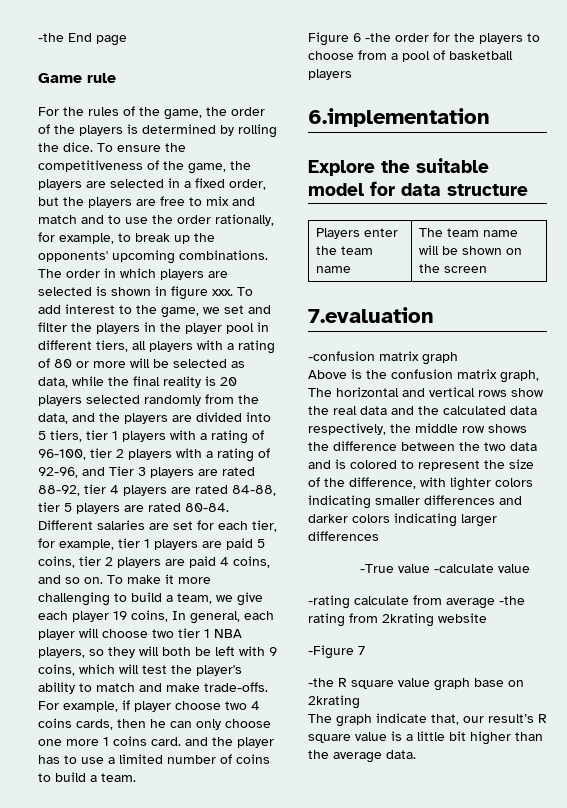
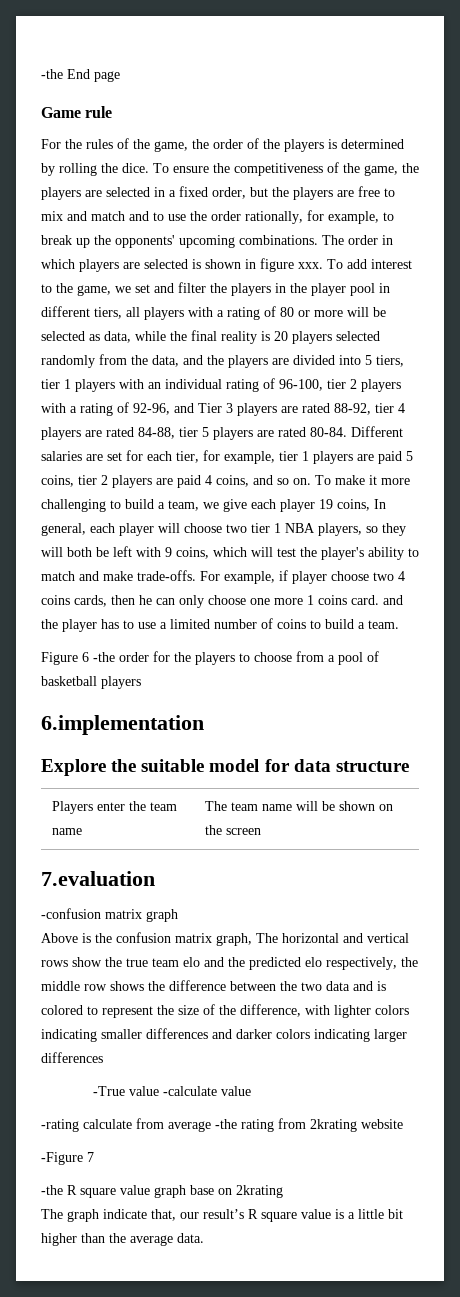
- To add interest to the game, we set and filter the players in the player pool in different tiers, all players with a rating of 80 or more will be selected as data, while the final reality is 20 players selected randomly from the data, and the players are divided into 5 tiers, tier 1 players with a rating of 96-100, tier 2 players with a rating of 92-96, and Tier 3 players are rated 88-92, tier 4 players are rated 84-88, tier 5 players are rated 80-84.
+ To add interest to the game, we set and filter the players in the player pool in different tiers, all players with a rating of 80 or more will be selected as data, while the final reality is 20 players selected randomly from the data, and the players are divided into 5 tiers, tier 1 players with an individual rating of 96-100, tier 2 players with a rating of 92-96, and Tier 3 players are rated 88-92, tier 4 players are rated 84-88, tier 5 players are rated 80-84.
- Above is the confusion matrix graph, The horizontal and vertical rows show the real data and the calculated data respectively, the middle row shows the difference between the two data and is colored to represent the size of the difference, with lighter colors indicating smaller differences and darker colors indicating larger differences
+ Above is the confusion matrix graph, The horizontal and vertical rows show the true team elo and the predicted elo respectively, the middle row shows the difference between the two data and is colored to represent the size of the difference, with lighter colors indicating smaller differences and darker colors indicating larger differences

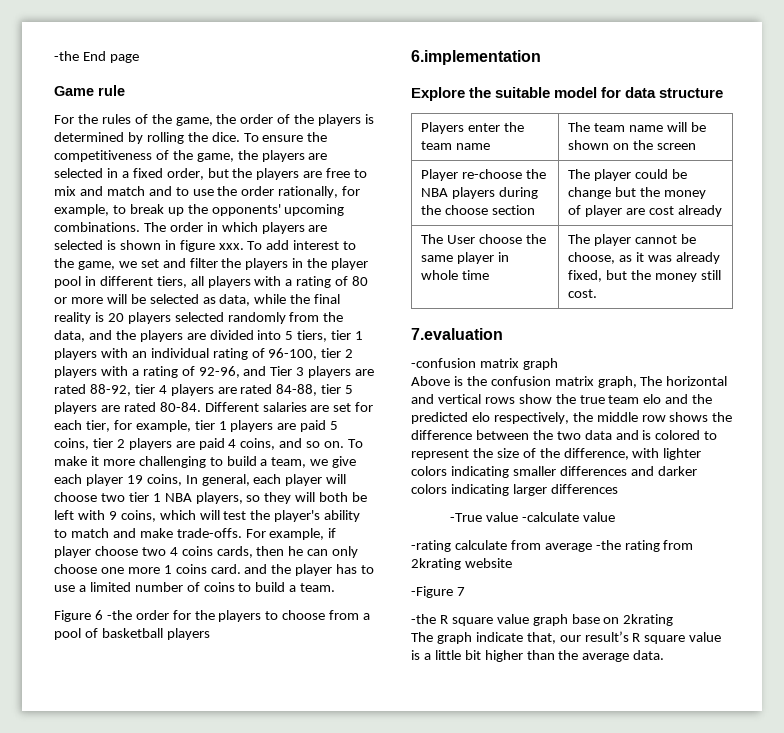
+ Player re-choose the NBA players during the choose section | The player could be change but the money of player are cost already
+ The User choose the same player in whole time | The player cannot be choose, as it was already fixed, but the money still cost.

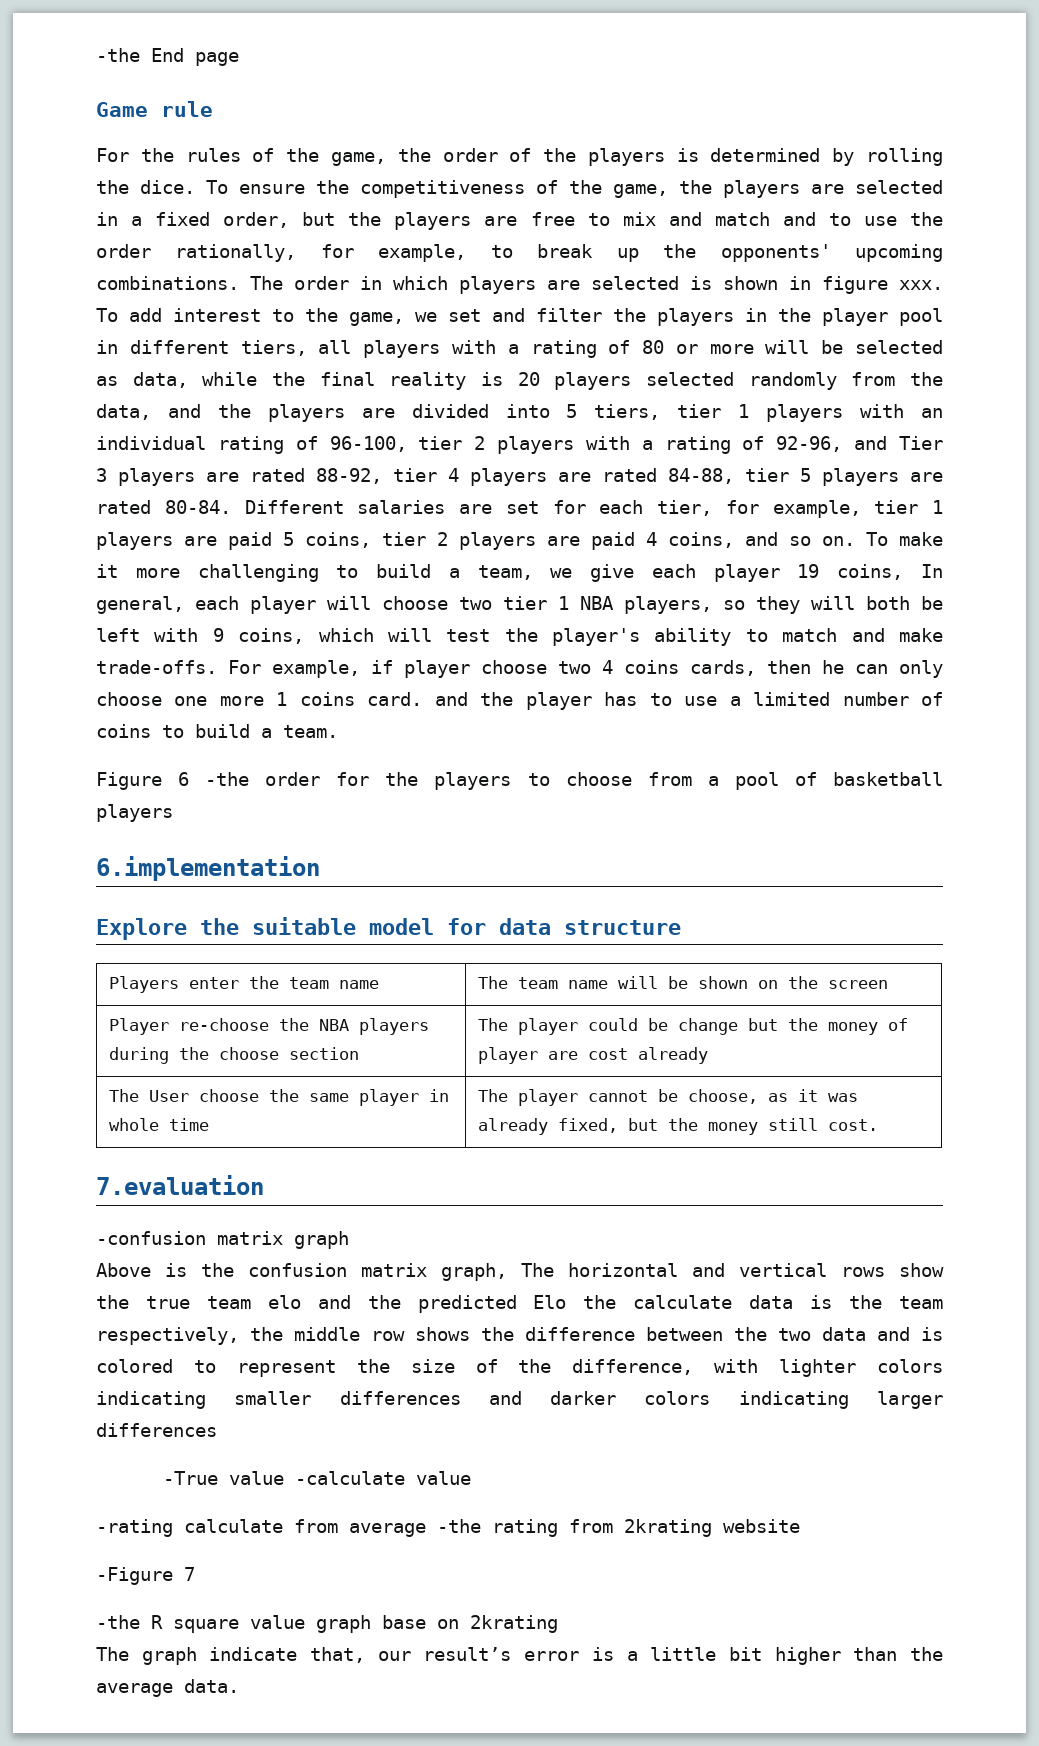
- Above is the confusion matrix graph, The horizontal and vertical rows show the true team elo and the predicted elo respectively, the middle row shows the difference between the two data and is colored to represent the size of the difference, with lighter colors indicating smaller differences and darker colors indicating larger differences
+ Above is the confusion matrix graph, The horizontal and vertical rows show the true team elo and the predicted Elo the calculate data is the team respectively, the middle row shows the difference between the two data and is colored to represent the size of the difference, with lighter colors indicating smaller differences and darker colors indicating larger differences
- The graph indicate that, our result’s R square value is a little bit higher than the average data.
+ The graph indicate that, our result’s error is a little bit higher than the average data.

